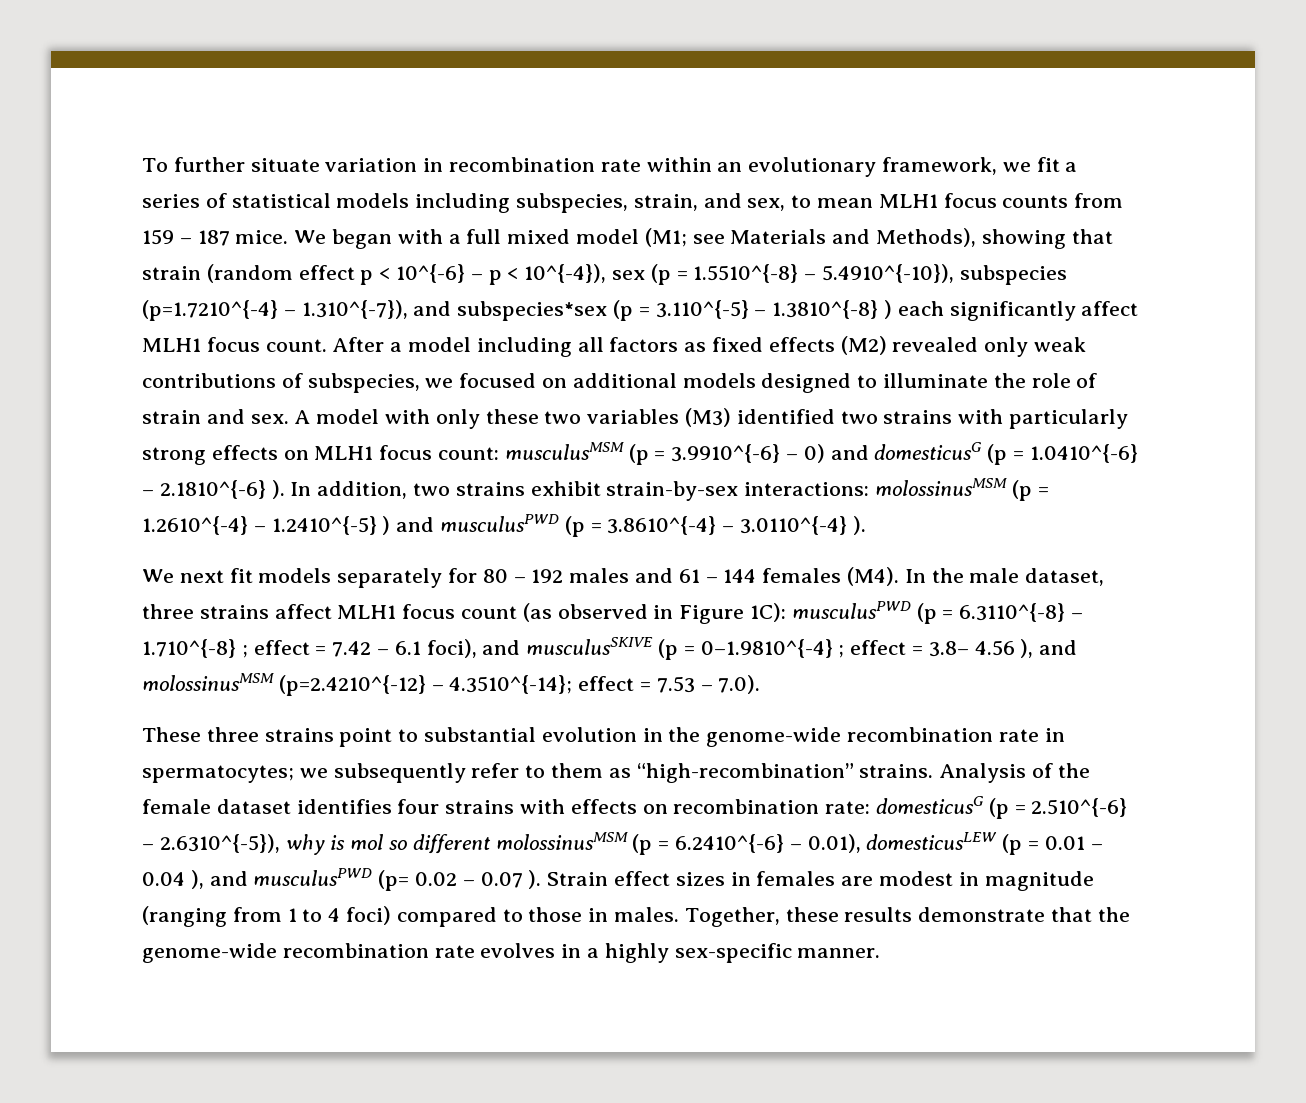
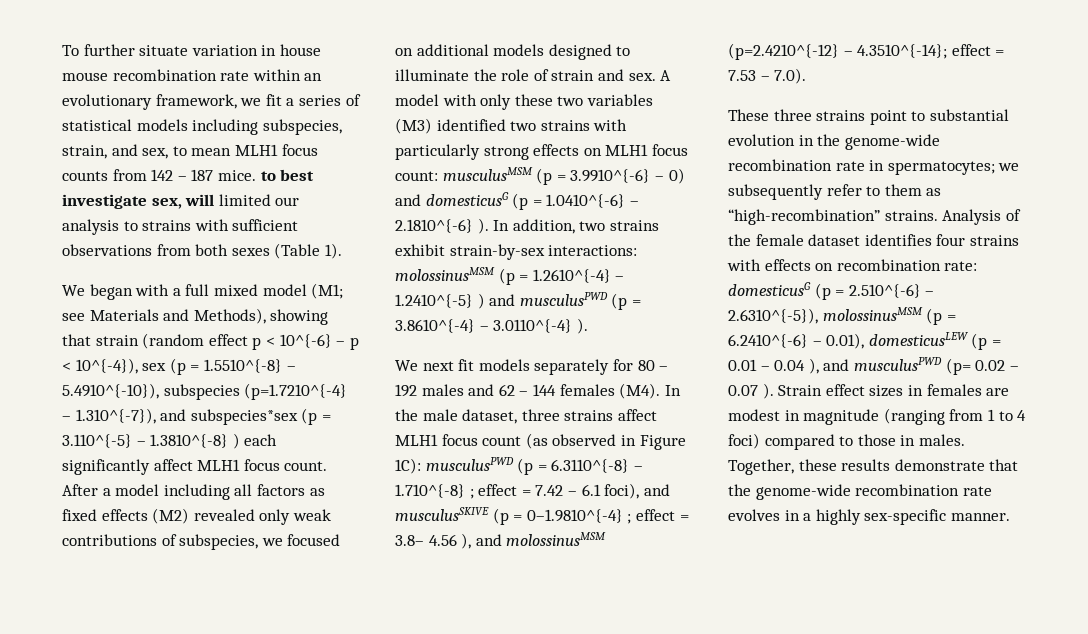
- To further situate variation in recombination rate within an evolutionary framework, we fit a series of statistical models including subspecies, strain, and sex, to mean MLH1 focus counts from 159 – 187 mice. We began with a full mixed model (M1;
+ To further situate variation in house mouse recombination rate within an evolutionary framework, we fit a series of statistical models including subspecies, strain, and sex, to mean MLH1 focus counts from 142 – 187 mice. to best investigate sex, will limited our analysis to strains with sufficient observations from both sexes (Table 1).
+ We began with a full mixed model (M1;
- We next fit models separately for 80 – 192 males and 61 – 144 females (M4). In the male dataset, three strains affect MLH1 focus count (as observed in Figure 1C):
+ We next fit models separately for 80 – 192 males and 62 – 144 females (M4). In the male dataset, three strains affect MLH1 focus count (as observed in Figure 1C):
- Analysis of the female dataset identifies four strains with effects on recombination rate: domesticusG (p = 2.510^{-6} – 2.6310^{-5}), why is mol so different molossinusMSM (p = 6.2410^{-6} – 0.01), domesticusLEW (p = 0.01 – 0.04 ), and musculusPWD (p= 0.02 – 0.07 ).
+ Analysis of the female dataset identifies four strains with effects on recombination rate: domesticusG (p = 2.510^{-6} – 2.6310^{-5}), molossinusMSM (p = 6.2410^{-6} – 0.01), domesticusLEW (p = 0.01 – 0.04 ), and musculusPWD (p= 0.02 – 0.07 ).

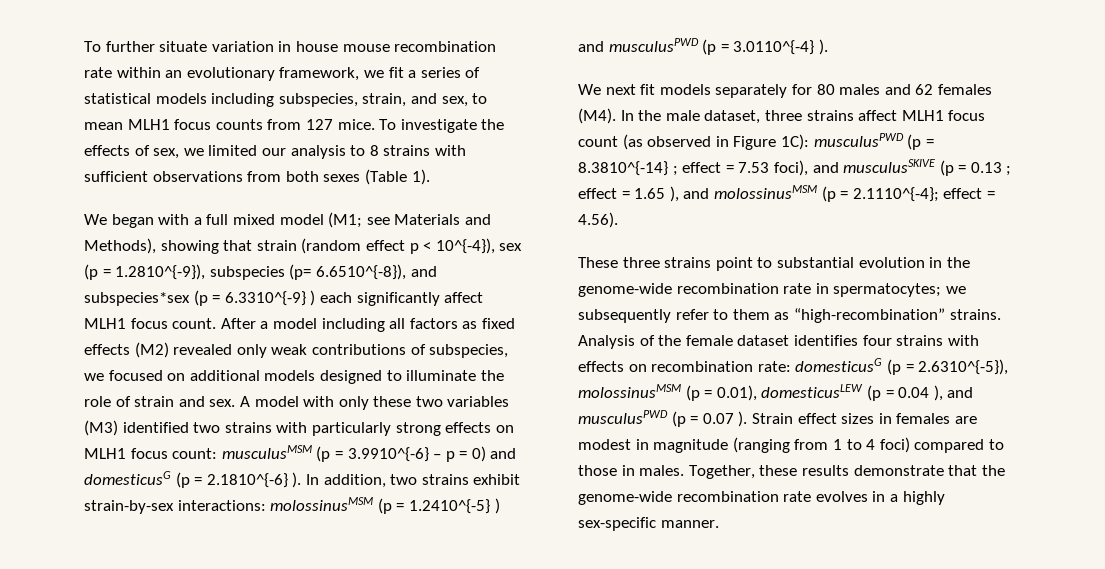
- To further situate variation in house mouse recombination rate within an evolutionary framework, we fit a series of statistical models including subspecies, strain, and sex, to mean MLH1 focus counts from 142 – 187 mice. to best investigate sex, will limited our analysis to strains with sufficient observations from both sexes (Table 1).
+ To further situate variation in house mouse recombination rate within an evolutionary framework, we fit a series of statistical models including subspecies, strain, and sex, to mean MLH1 focus counts from 127 mice. To investigate the effects of sex, we limited our analysis to 8 strains with sufficient observations from both sexes (Table 1).
- We began with a full mixed model (M1; see Materials and Methods), showing that strain (random effect p < 10^{-6} – p < 10^{-4}), sex (p = 1.5510^{-8} – 5.4910^{-10}), subspecies (p=1.7210^{-4} – 1.310^{-7}), and subspecies*sex (p = 3.110^{-5} – 1.3810^{-8} ) each significantly affect MLH1 focus count.
+ We began with a full mixed model (M1; see Materials and Methods), showing that strain (random effect p < 10^{-4}), sex (p = 1.2810^{-9}), subspecies (p= 6.6510^{-8}), and subspecies*sex (p = 6.3310^{-9} ) each significantly affect MLH1 focus count.
- A model with only these two variables (M3) identified two strains with particularly strong effects on MLH1 focus count: musculusMSM (p = 3.9910^{-6} – 0) and domesticusG (p = 1.0410^{-6} – 2.1810^{-6} ).
+ A model with only these two variables (M3) identified two strains with particularly strong effects on MLH1 focus count: musculusMSM (p = 3.9910^{-6} – p = 0) and domesticusG (p = 2.1810^{-6} ).
- In addition, two strains exhibit strain-by-sex interactions: molossinusMSM (p = 1.2610^{-4} – 1.2410^{-5} ) and musculusPWD (p = 3.8610^{-4} – 3.0110^{-4} ).
+ In addition, two strains exhibit strain-by-sex interactions: molossinusMSM (p = 1.2410^{-5} ) and musculusPWD (p = 3.0110^{-4} ).
- We next fit models separately for 80 – 192 males and 62 – 144 females (M4). In the male dataset, three strains affect MLH1 focus count (as observed in Figure 1C): musculusPWD (p = 6.3110^{-8} – 1.710^{-8} ; effect = 7.42 – 6.1 foci), and musculusSKIVE (p = 0–1.9810^{-4} ; effect = 3.8– 4.56 ), and molossinusMSM (p=2.4210^{-12} – 4.3510^{-14}; effect = 7.53 – 7.0).
+ We next fit models separately for 80 males and 62 females (M4). In the male dataset, three strains affect MLH1 focus count (as observed in Figure 1C): musculusPWD (p = 8.3810^{-14} ; effect = 7.53 foci), and musculusSKIVE (p = 0.13 ; effect = 1.65 ), and molossinusMSM (p = 2.1110^{-4}; effect = 4.56).
- Analysis of the female dataset identifies four strains with effects on recombination rate: domesticusG (p = 2.510^{-6} – 2.6310^{-5}), molossinusMSM (p = 6.2410^{-6} – 0.01), domesticusLEW (p = 0.01 – 0.04 ), and musculusPWD (p= 0.02 – 0.07 ).
+ Analysis of the female dataset identifies four strains with effects on recombination rate: domesticusG (p = 2.6310^{-5}), molossinusMSM (p = 0.01), domesticusLEW (p = 0.04 ), and musculusPWD (p = 0.07 ).

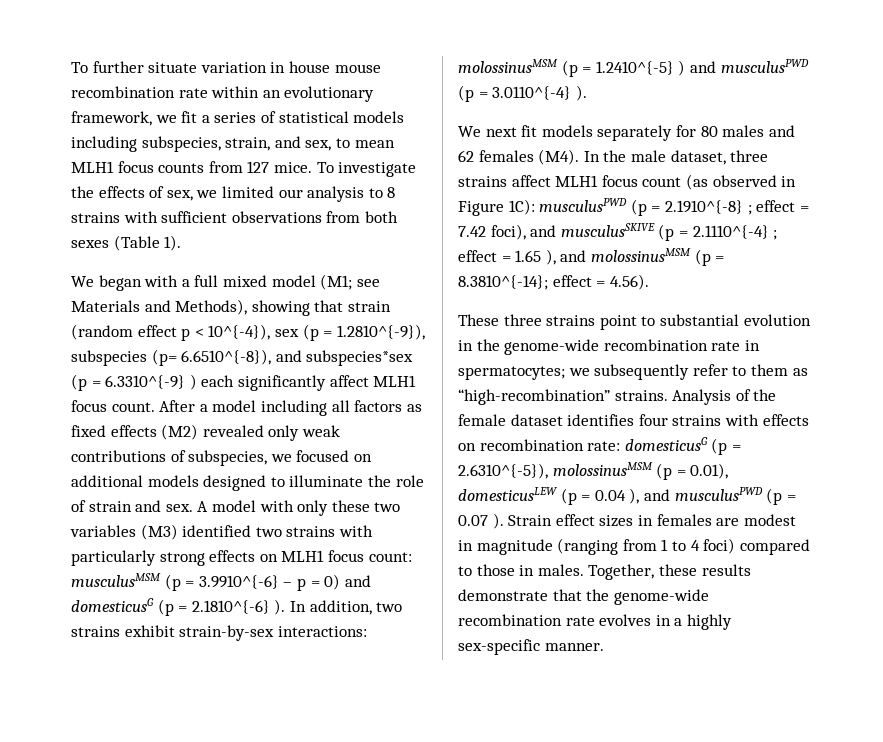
- We next fit models separately for 80 males and 62 females (M4). In the male dataset, three strains affect MLH1 focus count (as observed in Figure 1C): musculusPWD (p = 8.3810^{-14} ; effect = 7.53 foci), and musculusSKIVE (p = 0.13 ; effect = 1.65 ), and molossinusMSM (p = 2.1110^{-4}; effect = 4.56).
+ We next fit models separately for 80 males and 62 females (M4). In the male dataset, three strains affect MLH1 focus count (as observed in Figure 1C): musculusPWD (p = 2.1910^{-8} ; effect = 7.42 foci), and musculusSKIVE (p = 2.1110^{-4} ; effect = 1.65 ), and molossinusMSM (p = 8.3810^{-14}; effect = 4.56).

